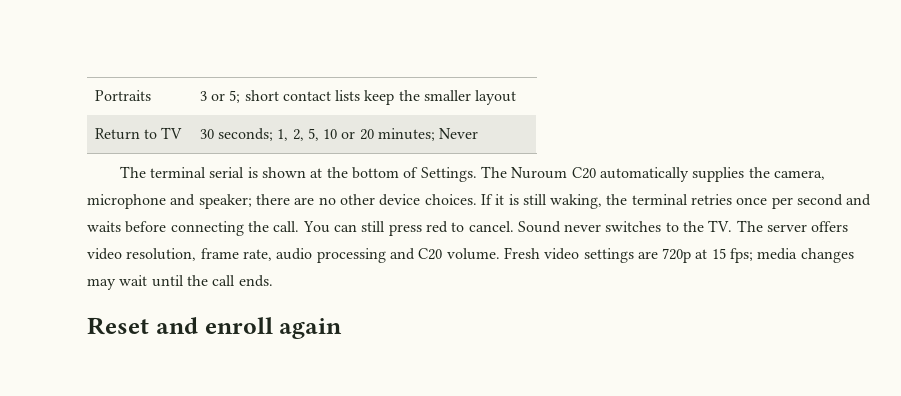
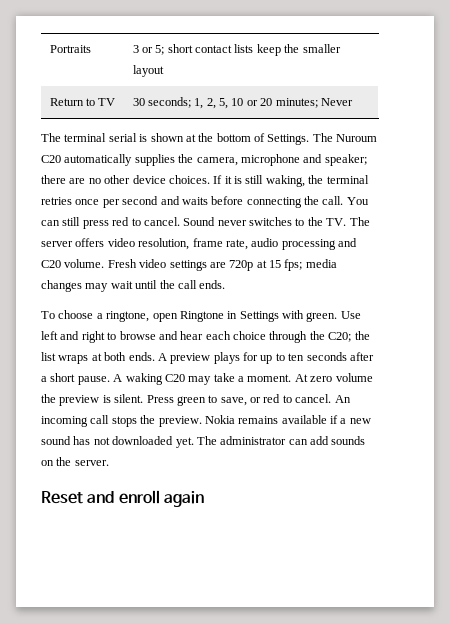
+ To choose a ringtone, open Ringtone in Settings with green. Use left and right to browse and hear each choice through the C20; the list wraps at both ends. A preview plays for up to ten seconds after a short pause. A waking C20 may take a moment. At zero volume the preview is silent. Press green to save, or red to cancel. An incoming call stops the preview. Nokia remains available if a new sound has not downloaded yet. The administrator can add sounds on the server.

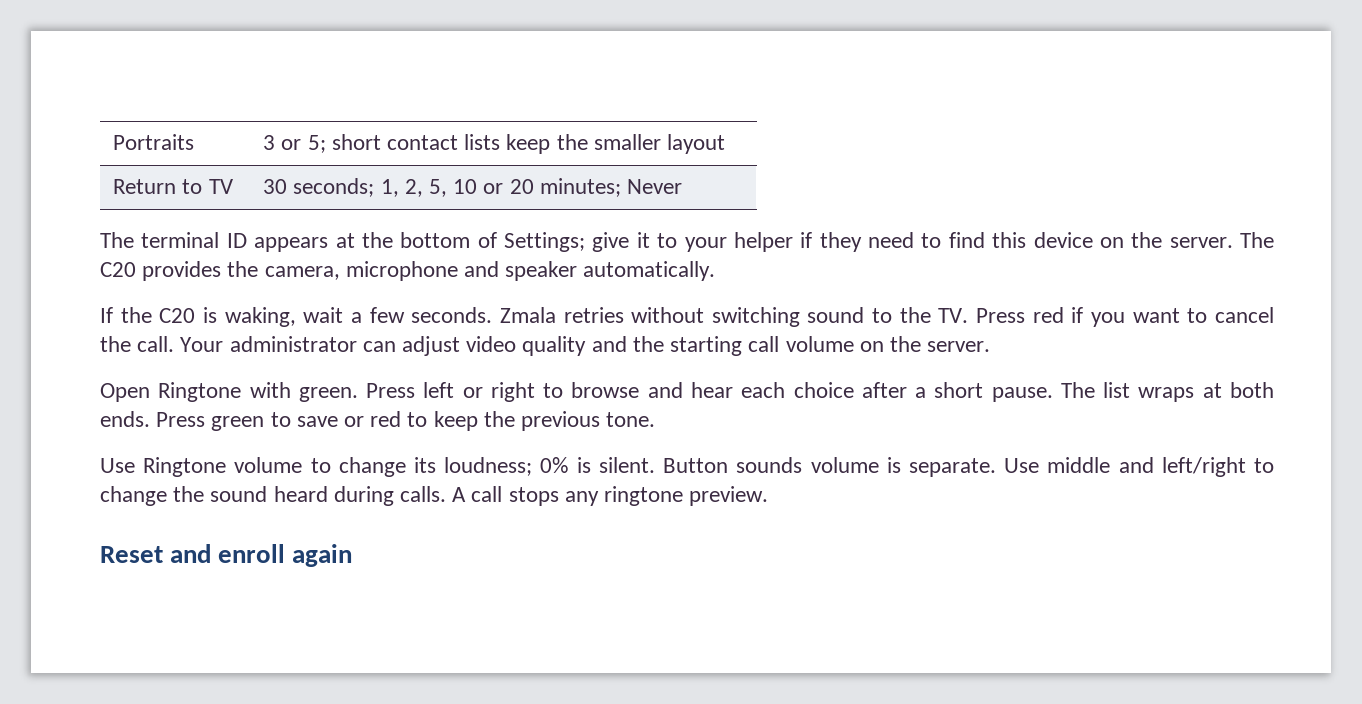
- The terminal serial is shown at the bottom of Settings. The Nuroum C20 automatically supplies the camera, microphone and speaker; there are no other device choices. If it is still waking, the terminal retries once per second and waits before connecting the call. You can still press red to cancel. Sound never switches to the TV. The server offers video resolution, frame rate, audio processing and C20 volume. Fresh video settings are 720p at 15 fps; media changes may wait until the call ends.
- To choose a ringtone, open Ringtone in Settings with green. Use left and right to browse and hear each choice through the C20; the list wraps at both ends.
+ The terminal ID appears at the bottom of Settings; give it to your helper if they need to find this device on the server. The C20 provides the camera, microphone and speaker automatically.
+ If the C20 is waking, wait a few seconds. Zmala retries without switching sound to the TV. Press red if you want to cancel the call. Your administrator can adjust video quality and the starting call volume on the server.
+ Open Ringtone with green. Press left or right to browse and hear each choice after a short pause. The list wraps at both ends.
- A preview plays for up to ten seconds after a short pause. A waking C20 may take a moment. At zero volume the preview is silent.
- Press green to save, or red to cancel. An incoming call stops the preview. Nokia remains available if a new sound has not downloaded yet. The administrator can add sounds on the server.
+ Press green to save or red to keep the previous tone.
+ Use Ringtone volume to change its loudness; 0% is silent. Button sounds volume is separate. Use middle and left/right to change the sound heard during calls. A call stops any ringtone preview.

